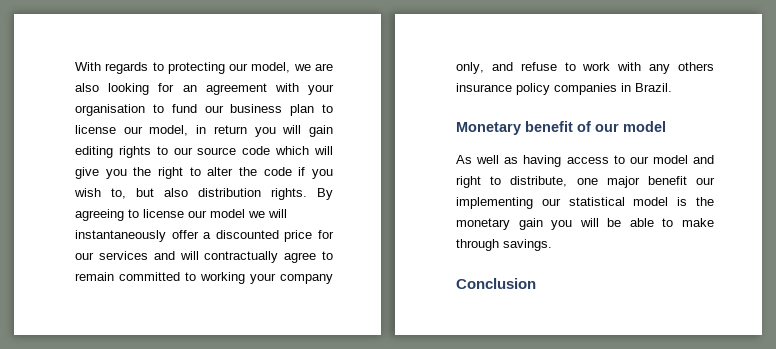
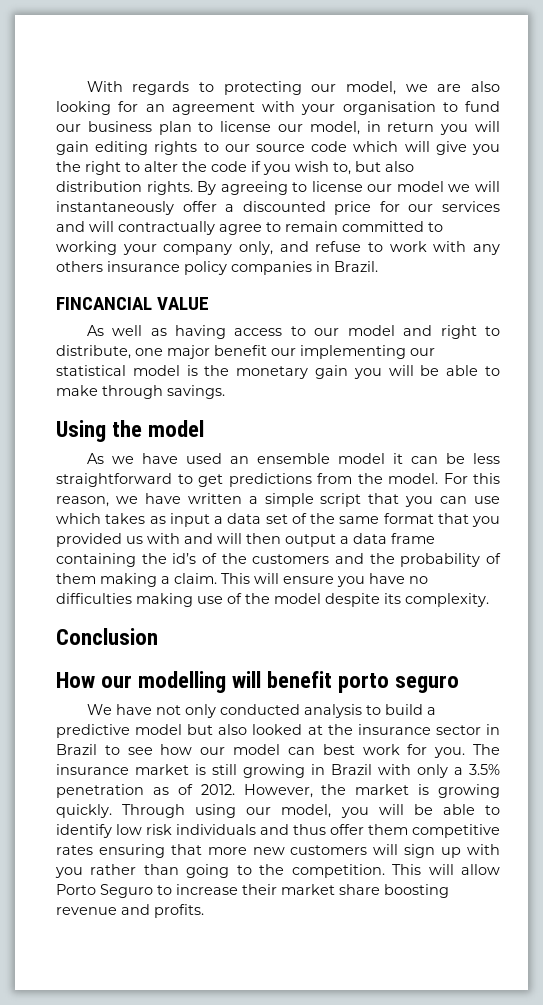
- Monetary benefit of our model
+ FINCANCIAL VALUE
+ Using the model
+ As we have used an ensemble model it can be less straightforward to get predictions from the model. For this reason, we have written a simple script that you can use which takes as input a data set of the same format that you provided us with and will then output a data frame containing the id’s of the customers and the probability of them making a claim. This will ensure you have no difficulties making use of the model despite its complexity.
  Conclusion
+ How our modelling will benefit porto seguro
+ We have not only conducted analysis to build a predictive model but also looked at the insurance sector in Brazil to see how our model can best work for you. The insurance market is still growing in Brazil with only a 3.5% penetration as of 2012. However, the market is growing quickly. Through using our model, you will be able to identify low risk individuals and thus offer them competitive rates ensuring that more new customers will sign up with you rather than going to the competition. This will allow Porto Seguro to increase their market share boosting revenue and profits.

